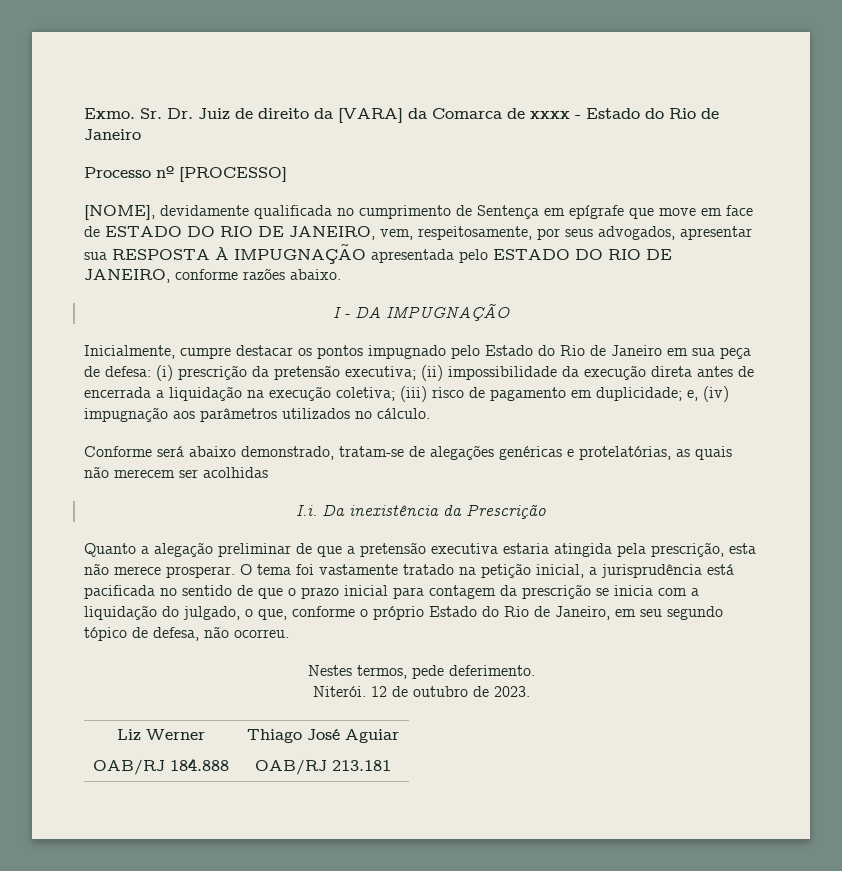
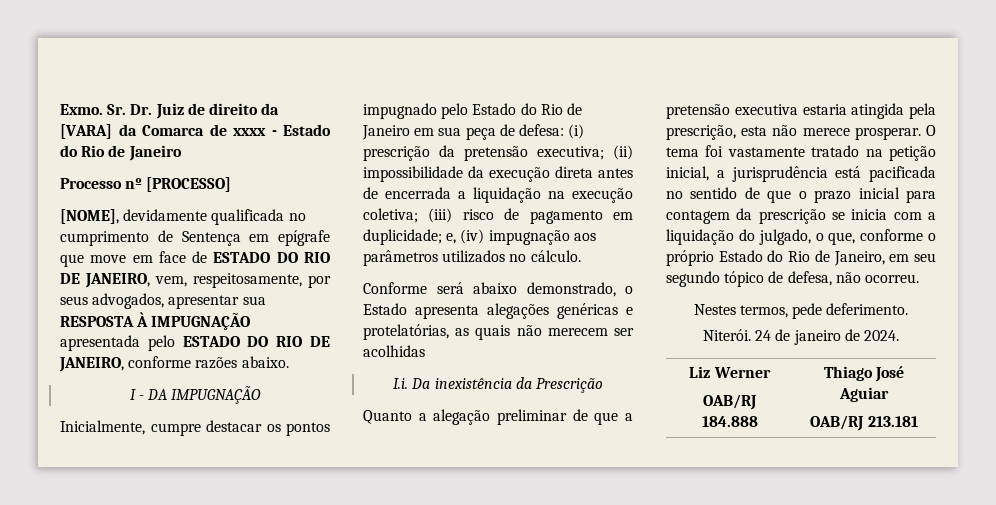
- Conforme será abaixo demonstrado, tratam-se de alegações genéricas e protelatórias, as quais não merecem ser acolhidas
+ Conforme será abaixo demonstrado, o Estado apresenta alegações genéricas e protelatórias, as quais não merecem ser acolhidas
- 12 de outubro de 2023.
+ 24 de janeiro de 2024.

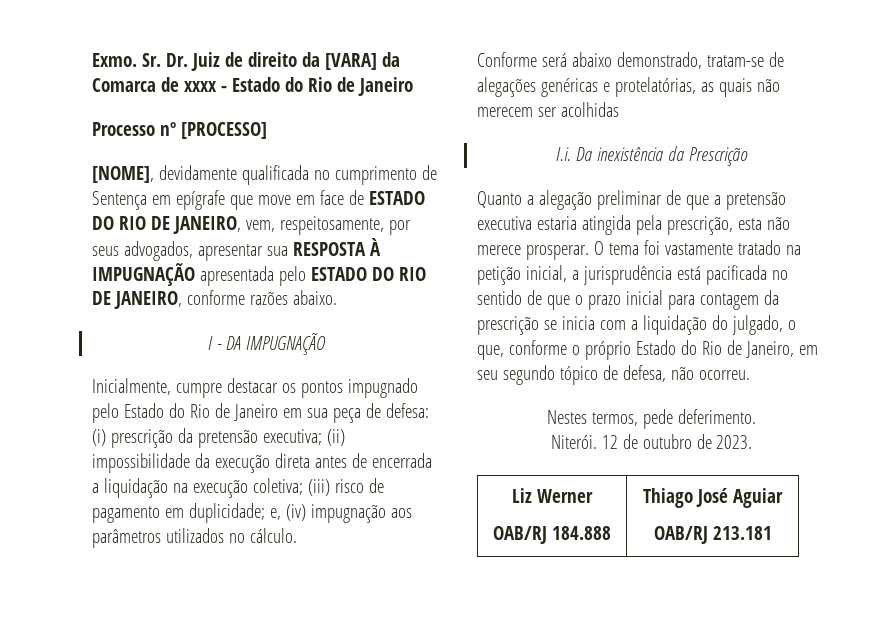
- Conforme será abaixo demonstrado, o Estado apresenta alegações genéricas e protelatórias, as quais não merecem ser acolhidas
+ Conforme será abaixo demonstrado, tratam-se de alegações genéricas e protelatórias, as quais não merecem ser acolhidas
- 24 de janeiro de 2024.
+ 12 de outubro de 2023.

